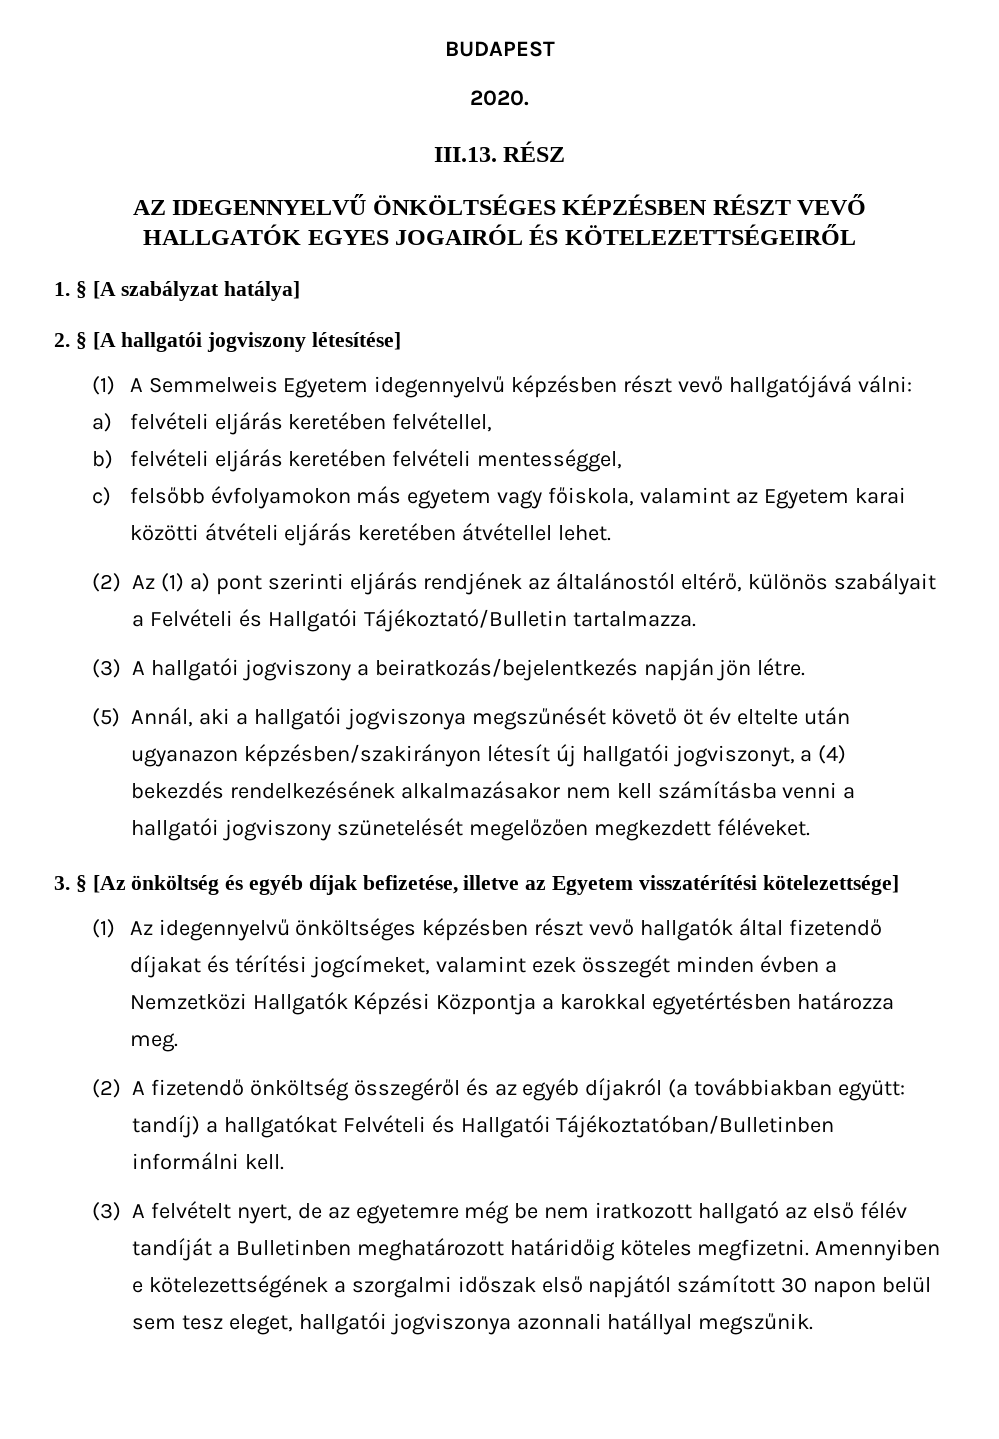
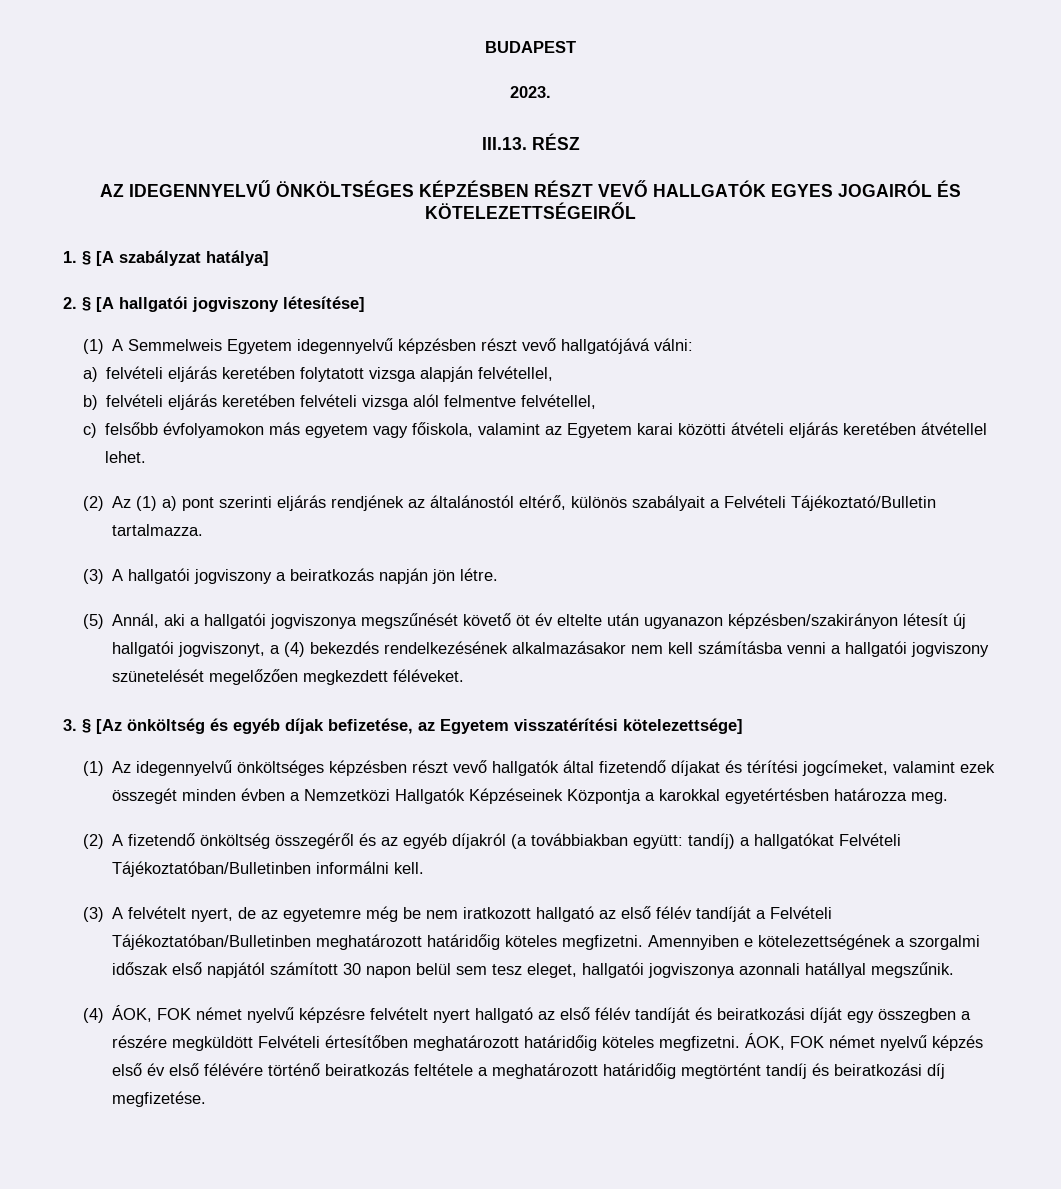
- 2020.
+ 2023.
- a) felvételi eljárás keretében felvétellel,
+ a) felvételi eljárás keretében folytatott vizsga alapján felvétellel,
- b) felvételi eljárás keretében felvételi mentességgel,
+ b) felvételi eljárás keretében felvételi vizsga alól felmentve felvétellel,
- (2) Az (1) a) pont szerinti eljárás rendjének az általánostól eltérő, különös szabályait a Felvételi és Hallgatói Tájékoztató/Bulletin tartalmazza.
+ (2) Az (1) a) pont szerinti eljárás rendjének az általánostól eltérő, különös szabályait a Felvételi Tájékoztató/Bulletin tartalmazza.
- (3) A hallgatói jogviszony a beiratkozás/bejelentkezés napján jön létre.
+ (3) A hallgatói jogviszony a beiratkozás napján jön létre.
- 3. § [Az önköltség és egyéb díjak befizetése, illetve az Egyetem visszatérítési kötelezettsége]
+ 3. § [Az önköltség és egyéb díjak befizetése, az Egyetem visszatérítési kötelezettsége]
- (1) Az idegennyelvű önköltséges képzésben részt vevő hallgatók által fizetendő díjakat és térítési jogcímeket, valamint ezek összegét minden évben a Nemzetközi Hallgatók Képzési Központja a karokkal egyetértésben határozza meg.
+ (1) Az idegennyelvű önköltséges képzésben részt vevő hallgatók által fizetendő díjakat és térítési jogcímeket, valamint ezek összegét minden évben a Nemzetközi Hallgatók Képzéseinek Központja a karokkal egyetértésben határozza meg.
- (2) A fizetendő önköltség összegéről és az egyéb díjakról (a továbbiakban együtt: tandíj) a hallgatókat Felvételi és Hallgatói Tájékoztatóban/Bulletinben informálni kell.
+ (2) A fizetendő önköltség összegéről és az egyéb díjakról (a továbbiakban együtt: tandíj) a hallgatókat Felvételi Tájékoztatóban/Bulletinben informálni kell.
- (3) A felvételt nyert, de az egyetemre még be nem iratkozott hallgató az első félév tandíját a Bulletinben meghatározott határidőig köteles megfizetni.
+ (3) A felvételt nyert, de az egyetemre még be nem iratkozott hallgató az első félév tandíját a Felvételi Tájékoztatóban/Bulletinben meghatározott határidőig köteles megfizetni.
+ (4) ÁOK, FOK német nyelvű képzésre felvételt nyert hallgató az első félév tandíját és beiratkozási díját egy összegben a részére megküldött Felvételi értesítőben meghatározott határidőig köteles megfizetni. ÁOK, FOK német nyelvű képzés első év első félévére történő beiratkozás feltétele a meghatározott határidőig megtörtént tandíj és beiratkozási díj megfizetése.

